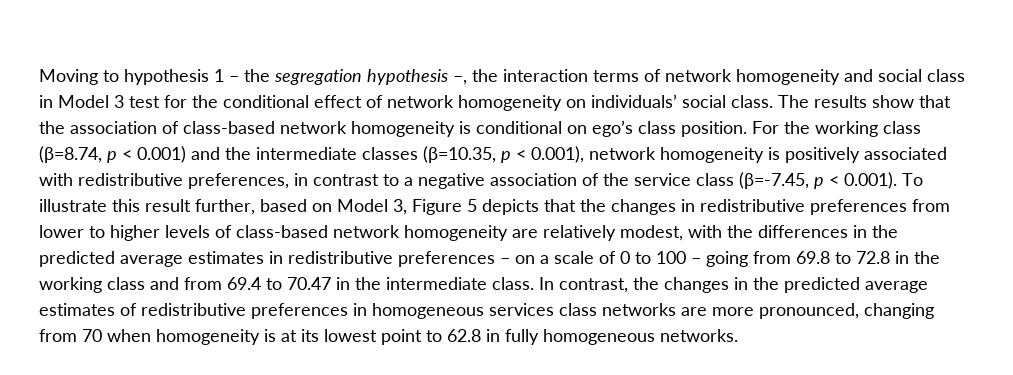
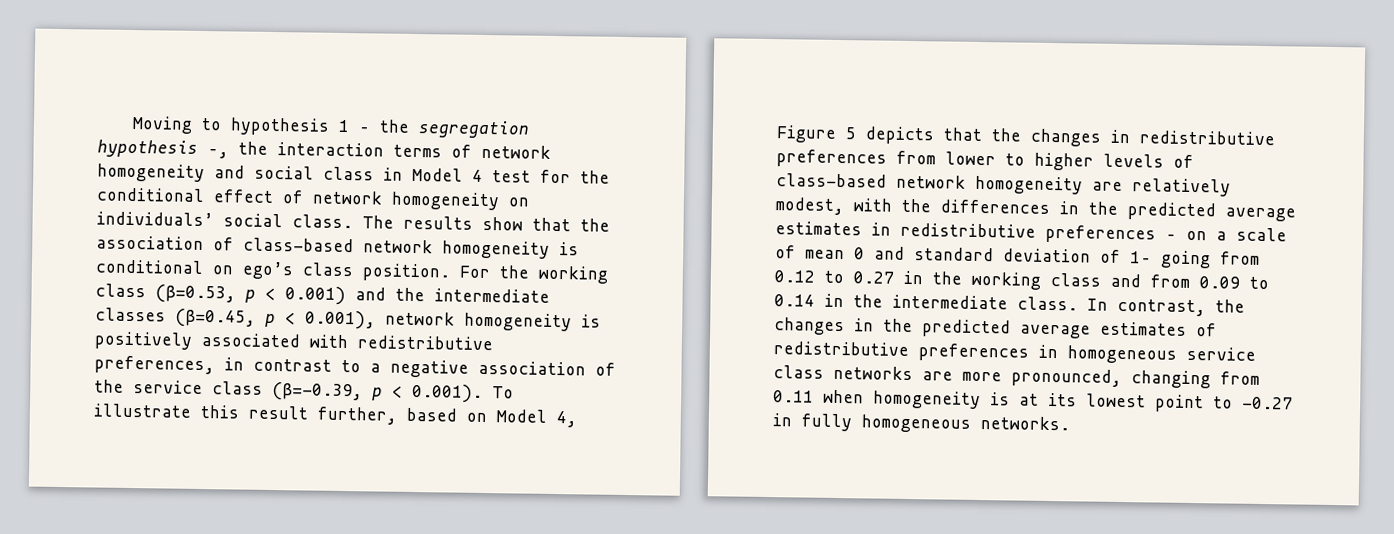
- Moving to hypothesis 1 – the segregation hypothesis –, the interaction terms of network homogeneity and social class in Model 3 test for the conditional effect of network homogeneity on individuals’ social class.
+ Moving to hypothesis 1 – the segregation hypothesis –, the interaction terms of network homogeneity and social class in Model 4 test for the conditional effect of network homogeneity on individuals’ social class.
- For the working class (β=8.74, p < 0.001) and the intermediate classes (β=10.35, p < 0.001), network homogeneity is positively associated with redistributive preferences, in contrast to a negative association of the service class (β=-7.45, p < 0.001). To illustrate this result further, based on Model 3, Figure 5 depicts that the changes in redistributive preferences from lower to higher levels of class-based network homogeneity are relatively modest, with the differences in the predicted average estimates in redistributive preferences – on a scale of 0 to 100 – going from 69.8 to 72.8 in the working class and from 69.4 to 70.47 in the intermediate class.
+ For the working class (β=0.53, p < 0.001) and the intermediate classes (β=0.45, p < 0.001), network homogeneity is positively associated with redistributive preferences, in contrast to a negative association of the service class (β=-0.39, p < 0.001). To illustrate this result further, based on Model 4, Figure 5 depicts that the changes in redistributive preferences from lower to higher levels of class-based network homogeneity are relatively modest, with the differences in the predicted average estimates in redistributive preferences – on a scale of mean 0 and standard deviation of 1– going from 0.12 to 0.27 in the working class and from 0.09 to 0.14 in the intermediate class.
- In contrast, the changes in the predicted average estimates of redistributive preferences in homogeneous services class networks are more pronounced, changing from 70 when homogeneity is at its lowest point to 62.8 in fully homogeneous networks.
+ In contrast, the changes in the predicted average estimates of redistributive preferences in homogeneous service class networks are more pronounced, changing from 0.11 when homogeneity is at its lowest point to -0.27 in fully homogeneous networks.

